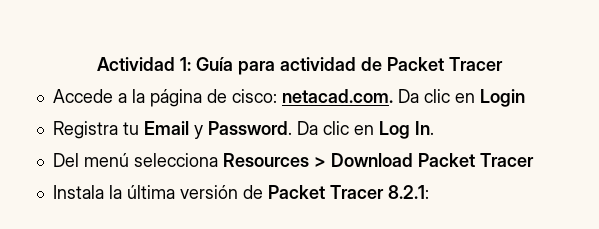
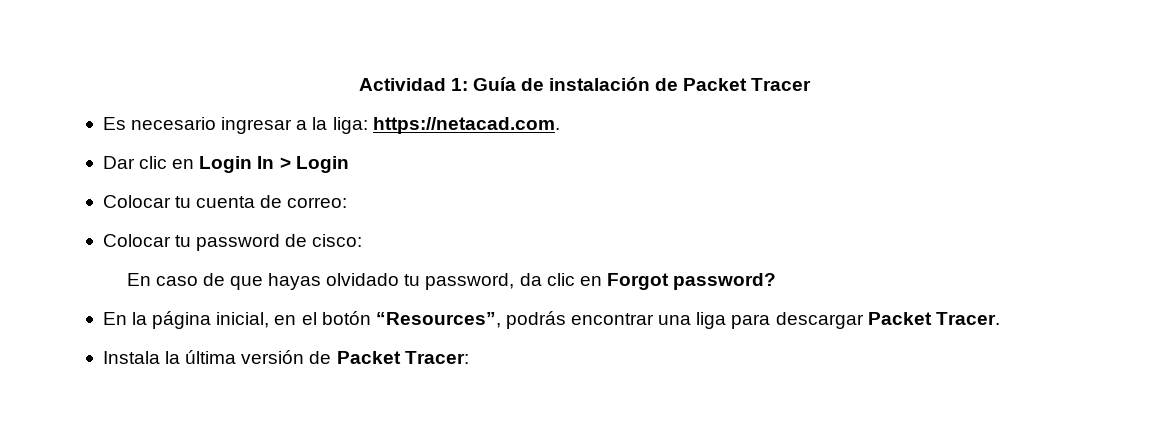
- Actividad 1: Guía para actividad de Packet Tracer
+ Actividad 1: Guía de instalación de Packet Tracer
- Accede a la página de cisco: netacad.com. Da clic en Login
- Registra tu Email y Password. Da clic en Log In.
- Del menú selecciona Resources > Download Packet Tracer
+ Es necesario ingresar a la liga: https://netacad.com.
+ Dar clic en Login In > Login
+ Colocar tu cuenta de correo:
+ Colocar tu password de cisco:
+ En caso de que hayas olvidado tu password, da clic en Forgot password?
+ En la página inicial, en el botón “Resources”, podrás encontrar una liga para descargar Packet Tracer.
- Instala la última versión de Packet Tracer 8.2.1:
+ Instala la última versión de Packet Tracer:

